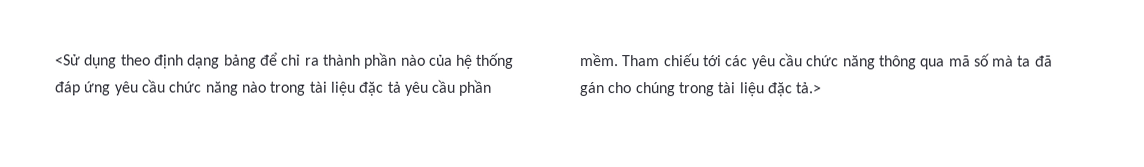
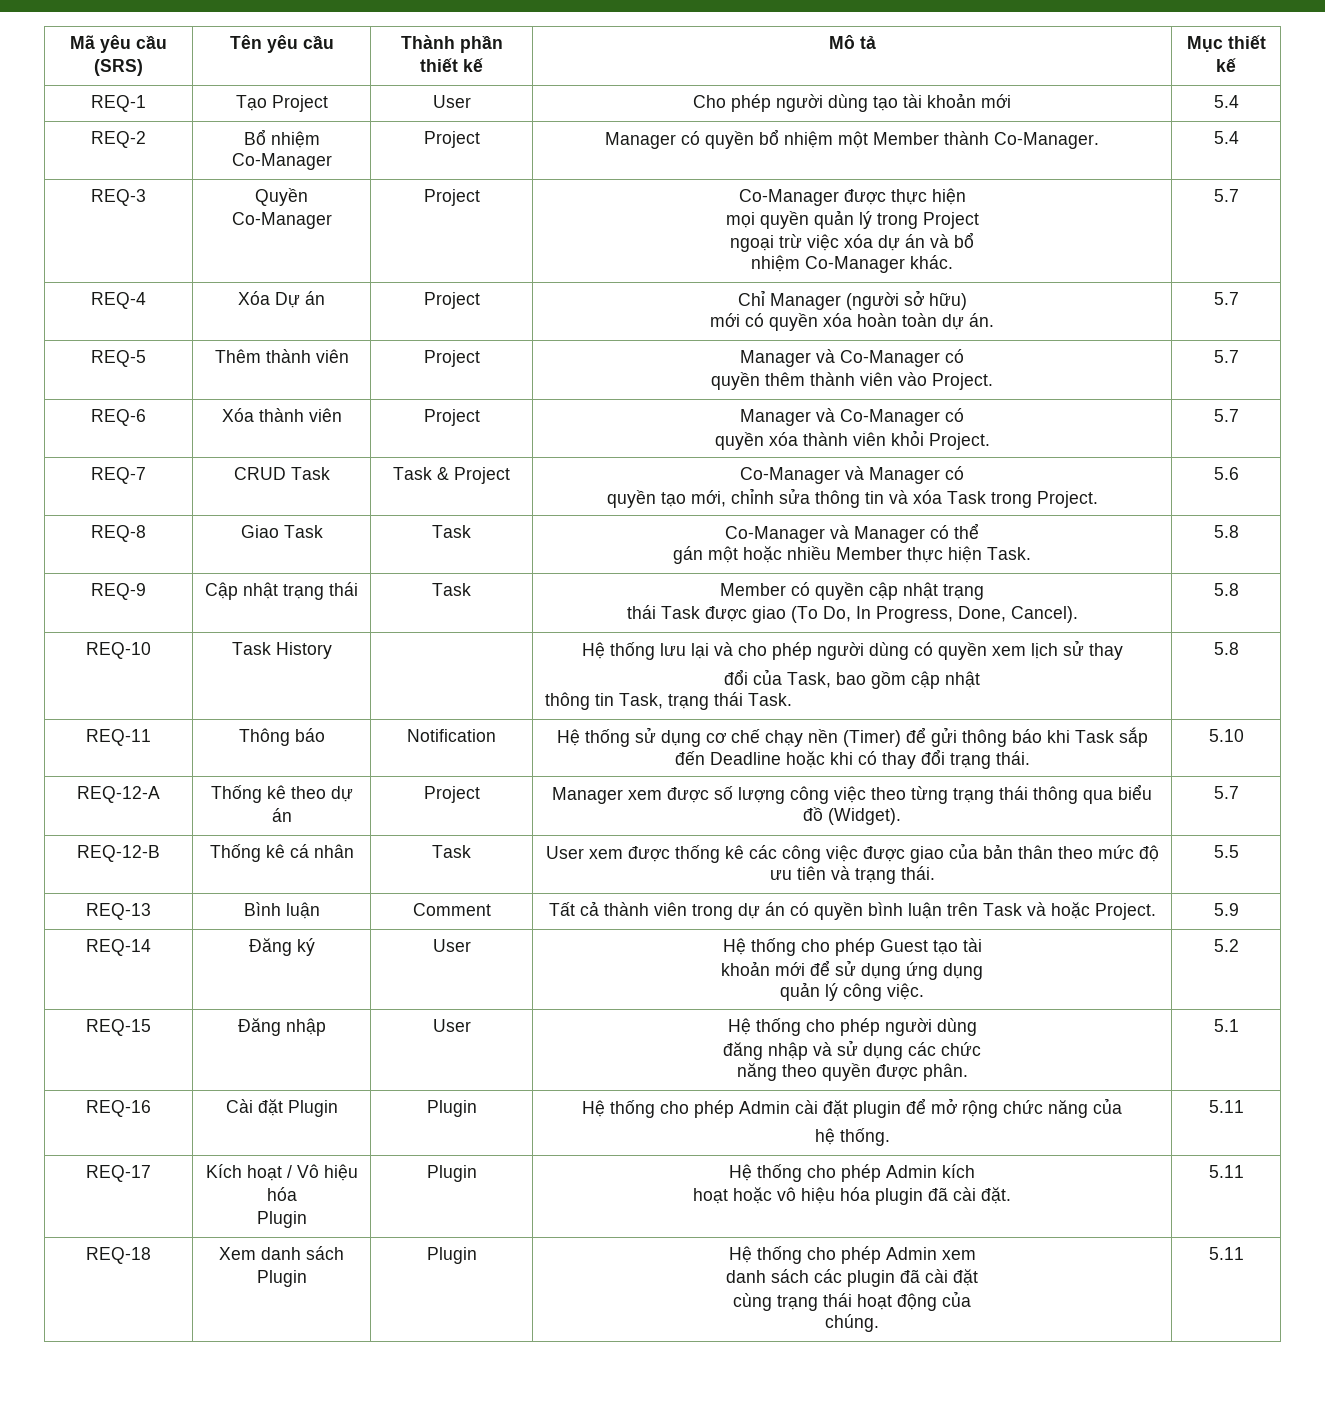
- <Sử dụng theo định dạng bảng để chỉ ra thành phần nào của hệ thống đáp ứng yêu cầu chức năng nào trong tài liệu đặc tả yêu cầu phần mềm. Tham chiếu tới các yêu cầu chức năng thông qua mã số mà ta đã gán cho chúng trong tài liệu đặc tả.>
+ Mã yêu cầu (SRS) | Tên yêu cầu | Thành phần thiết kế | Mô tả | Mục thiết kế
+ REQ-1 | Tạo Project | User | Cho phép người dùng tạo tài khoản mới | 5.4
+ REQ-2 | Bổ nhiệm Co-Manager | Project | Manager có quyền bổ nhiệm một Member thành Co-Manager. | 5.4
+ REQ-3 | Quyền Co-Manager | Project | Co-Manager được thực hiện
+ mọi quyền quản lý trong Project
+ ngoại trừ việc xóa dự án và bổ
+ nhiệm Co-Manager khác. | 5.7
+ REQ-4 | Xóa Dự án | Project | Chỉ Manager (người sở hữu)
+ mới có quyền xóa hoàn toàn dự án. | 5.7
+ REQ-5 | Thêm thành viên | Project | Manager và Co-Manager có
+ quyền thêm thành viên vào Project. | 5.7
+ REQ-6 | Xóa thành viên | Project | Manager và Co-Manager có
+ quyền xóa thành viên khỏi Project. | 5.7
+ REQ-7 | CRUD Task | Task & Project | Co-Manager và Manager có
+ quyền tạo mới, chỉnh sửa thông tin và xóa Task trong Project. | 5.6
+ REQ-8 | Giao Task | Task | Co-Manager và Manager có thể
+ gán một hoặc nhiều Member thực hiện Task. | 5.8
+ REQ-9 | Cập nhật trạng thái | Task | Member có quyền cập nhật trạng
+ thái Task được giao (To Do, In Progress, Done, Cancel). | 5.8
+ REQ-10 | Task History | | Hệ thống lưu lại và cho phép người dùng có quyền xem lịch sử thay
+ đổi của Task, bao gồm cập nhật
+ thông tin Task, trạng thái Task. | 5.8
+ REQ-11 | Thông báo | Notification | Hệ thống sử dụng cơ chế chạy nền (Timer) để gửi thông báo khi Task sắp đến Deadline hoặc khi có thay đổi trạng thái. | 5.10
+ REQ-12-A | Thống kê theo dự án | Project | Manager xem được số lượng công việc theo từng trạng thái thông qua biểu đồ (Widget). | 5.7
+ REQ-12-B | Thống kê cá nhân | Task | User xem được thống kê các công việc được giao của bản thân theo mức độ ưu tiên và trạng thái. | 5.5
+ REQ-13 | Bình luận | Comment | Tất cả thành viên trong dự án có quyền bình luận trên Task và hoặc Project. | 5.9
+ REQ-14 | Đăng ký | User | Hệ thống cho phép Guest tạo tài
+ khoản mới để sử dụng ứng dụng
+ quản lý công việc. | 5.2
+ REQ-15 | Đăng nhập | User | Hệ thống cho phép người dùng
+ đăng nhập và sử dụng các chức
+ năng theo quyền được phân. | 5.1
+ REQ-16 | Cài đặt Plugin | Plugin | Hệ thống cho phép Admin cài đặt plugin để mở rộng chức năng của
+ hệ thống. | 5.11
+ REQ-17 | Kích hoạt / Vô hiệu hóa
+ Plugin | Plugin | Hệ thống cho phép Admin kích
+ hoạt hoặc vô hiệu hóa plugin đã cài đặt. | 5.11
+ REQ-18 | Xem danh sách Plugin | Plugin | Hệ thống cho phép Admin xem
+ danh sách các plugin đã cài đặt
+ cùng trạng thái hoạt động của
+ chúng. | 5.11

